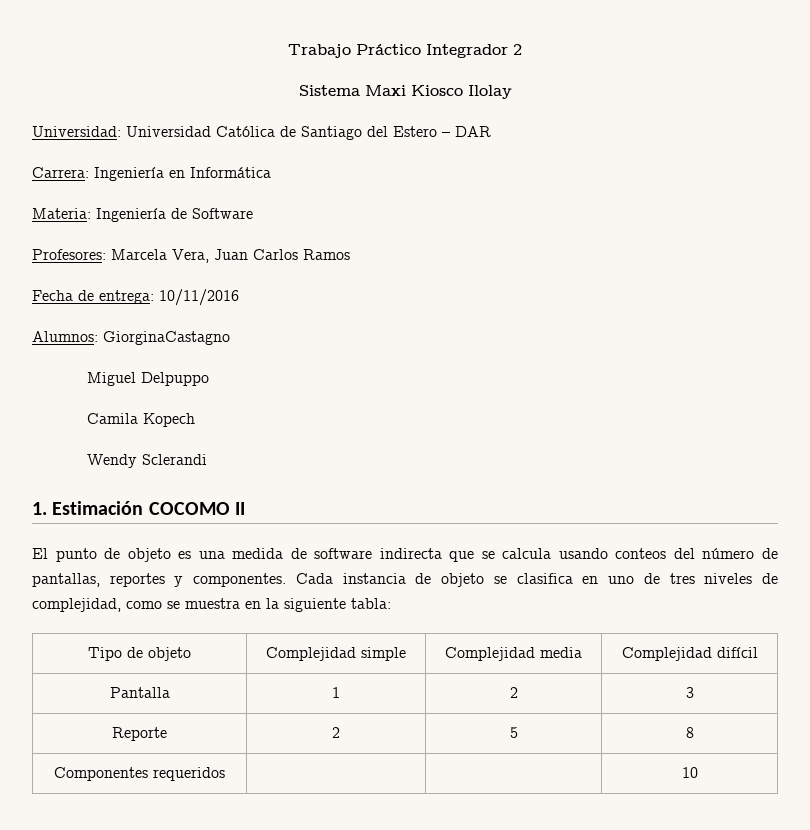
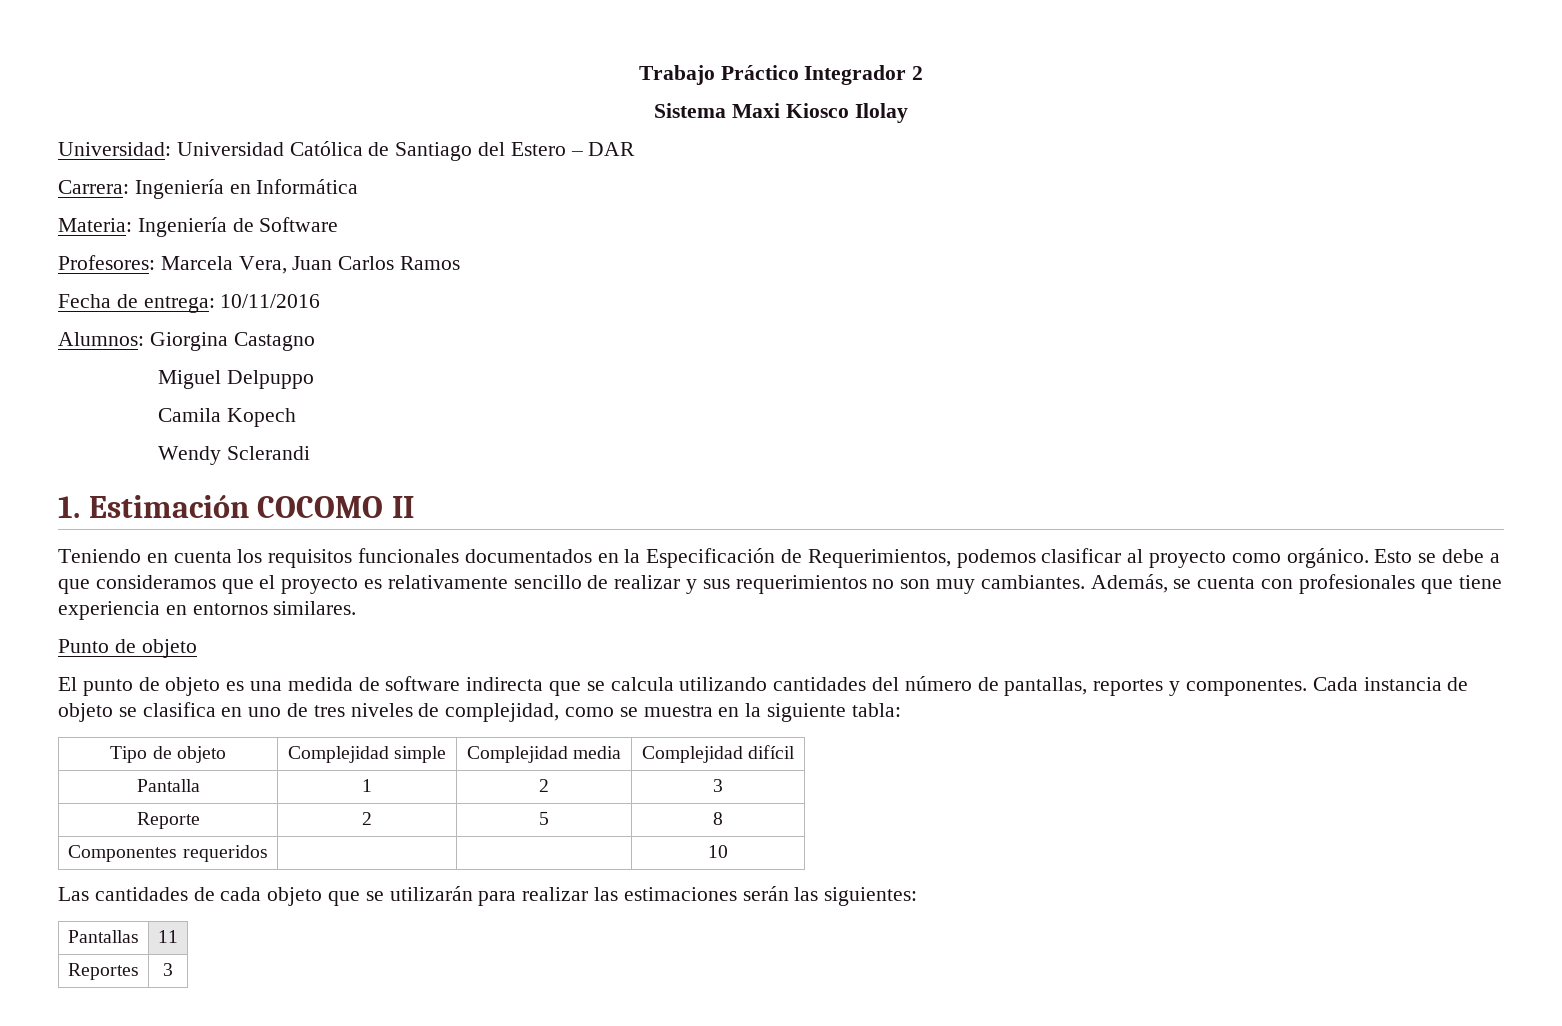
- Alumnos: GiorginaCastagno
+ Alumnos: Giorgina Castagno
+ Teniendo en cuenta los requisitos funcionales documentados en la Especificación de Requerimientos, podemos clasificar al proyecto como orgánico. Esto se debe a que consideramos que el proyecto es relativamente sencillo de realizar y sus requerimientos no son muy cambiantes. Además, se cuenta con profesionales que tiene experiencia en entornos similares.
+ Punto de objeto
- El punto de objeto es una medida de software indirecta que se calcula usando conteos del número de pantallas, reportes y componentes.
+ El punto de objeto es una medida de software indirecta que se calcula utilizando cantidades del número de pantallas, reportes y componentes.
+ Las cantidades de cada objeto que se utilizarán para realizar las estimaciones serán las siguientes:
+ Pantallas | 11
+ Reportes | 3

